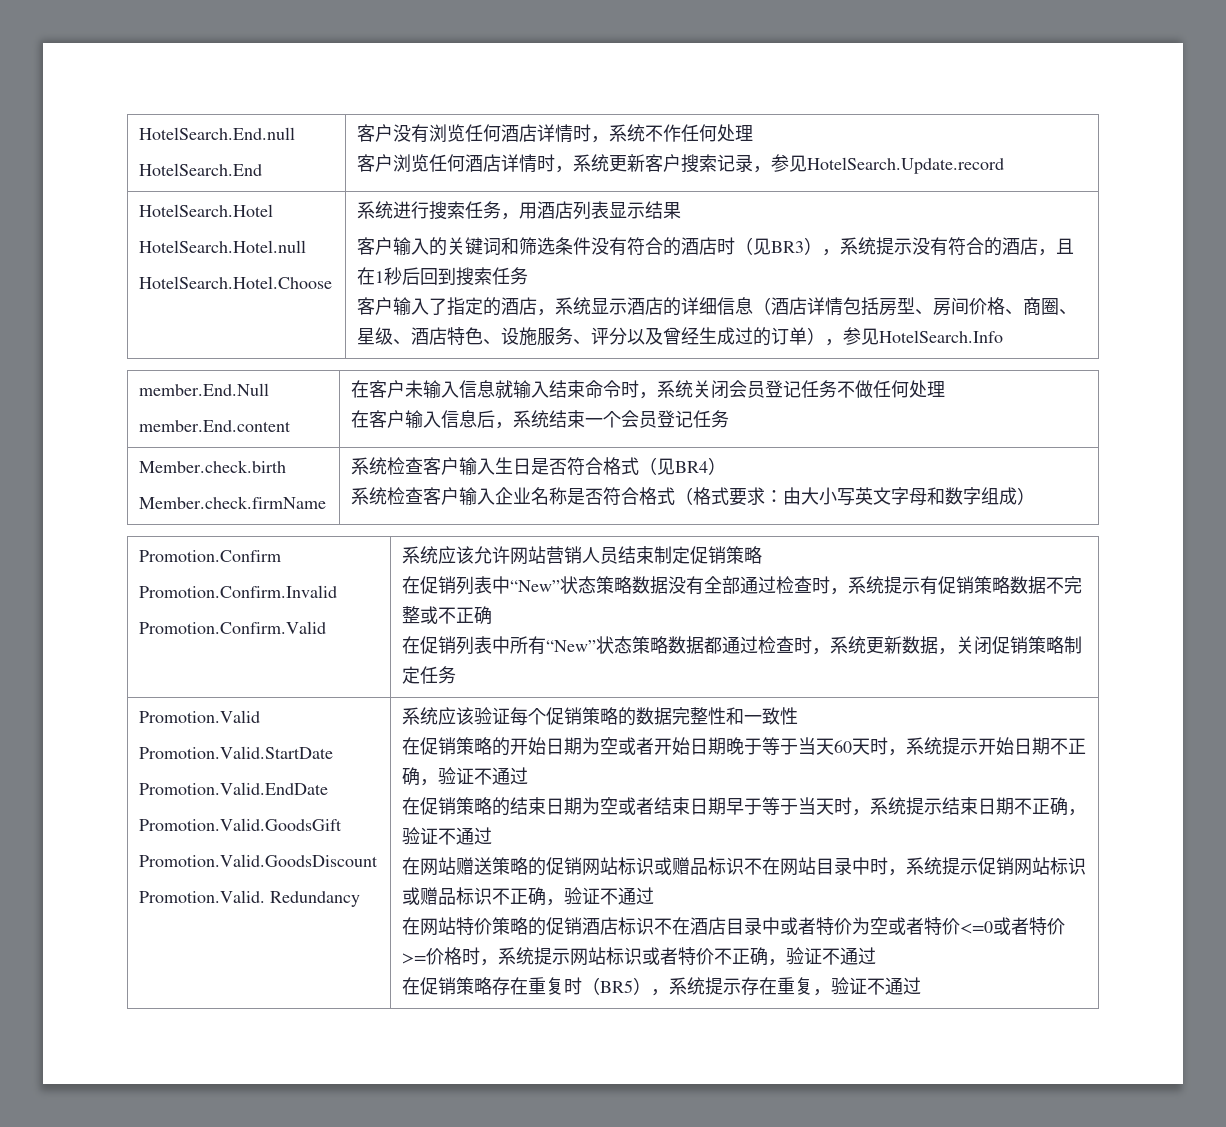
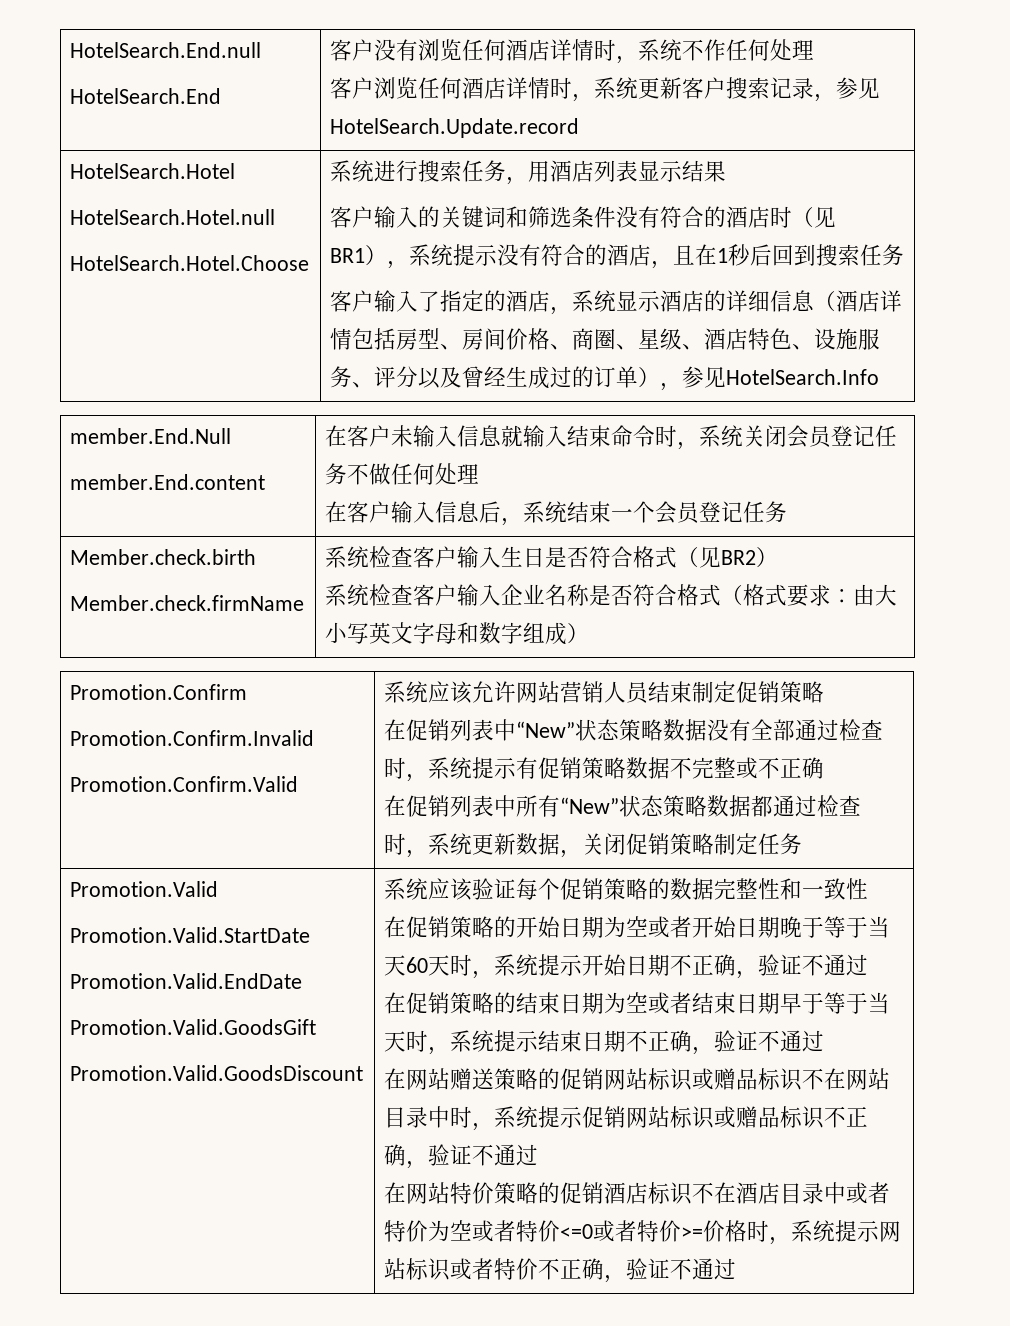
- 客户输入的关键词和筛选条件没有符合的酒店时（见BR3），系统提示没有符合的酒店，且在1秒后回到搜索任务
+ 客户输入的关键词和筛选条件没有符合的酒店时（见BR1），系统提示没有符合的酒店，且在1秒后回到搜索任务
  Member.check.birth
- Member.check.firmName | 系统检查客户输入生日是否符合格式（见BR4）
+ Member.check.firmName | 系统检查客户输入生日是否符合格式（见BR2）
- Promotion.Valid. Redundancy
- 在促销策略存在重复时（BR5），系统提示存在重复，验证不通过

